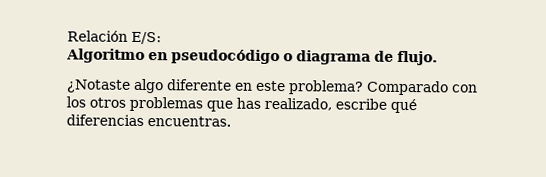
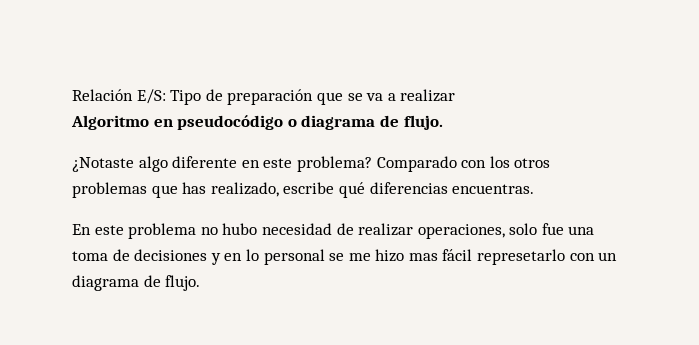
- Relación E/S:
+ Relación E/S: Tipo de preparación que se va a realizar
+ En este problema no hubo necesidad de realizar operaciones, solo fue una toma de decisiones y en lo personal se me hizo mas fácil represetarlo con un diagrama de flujo.

